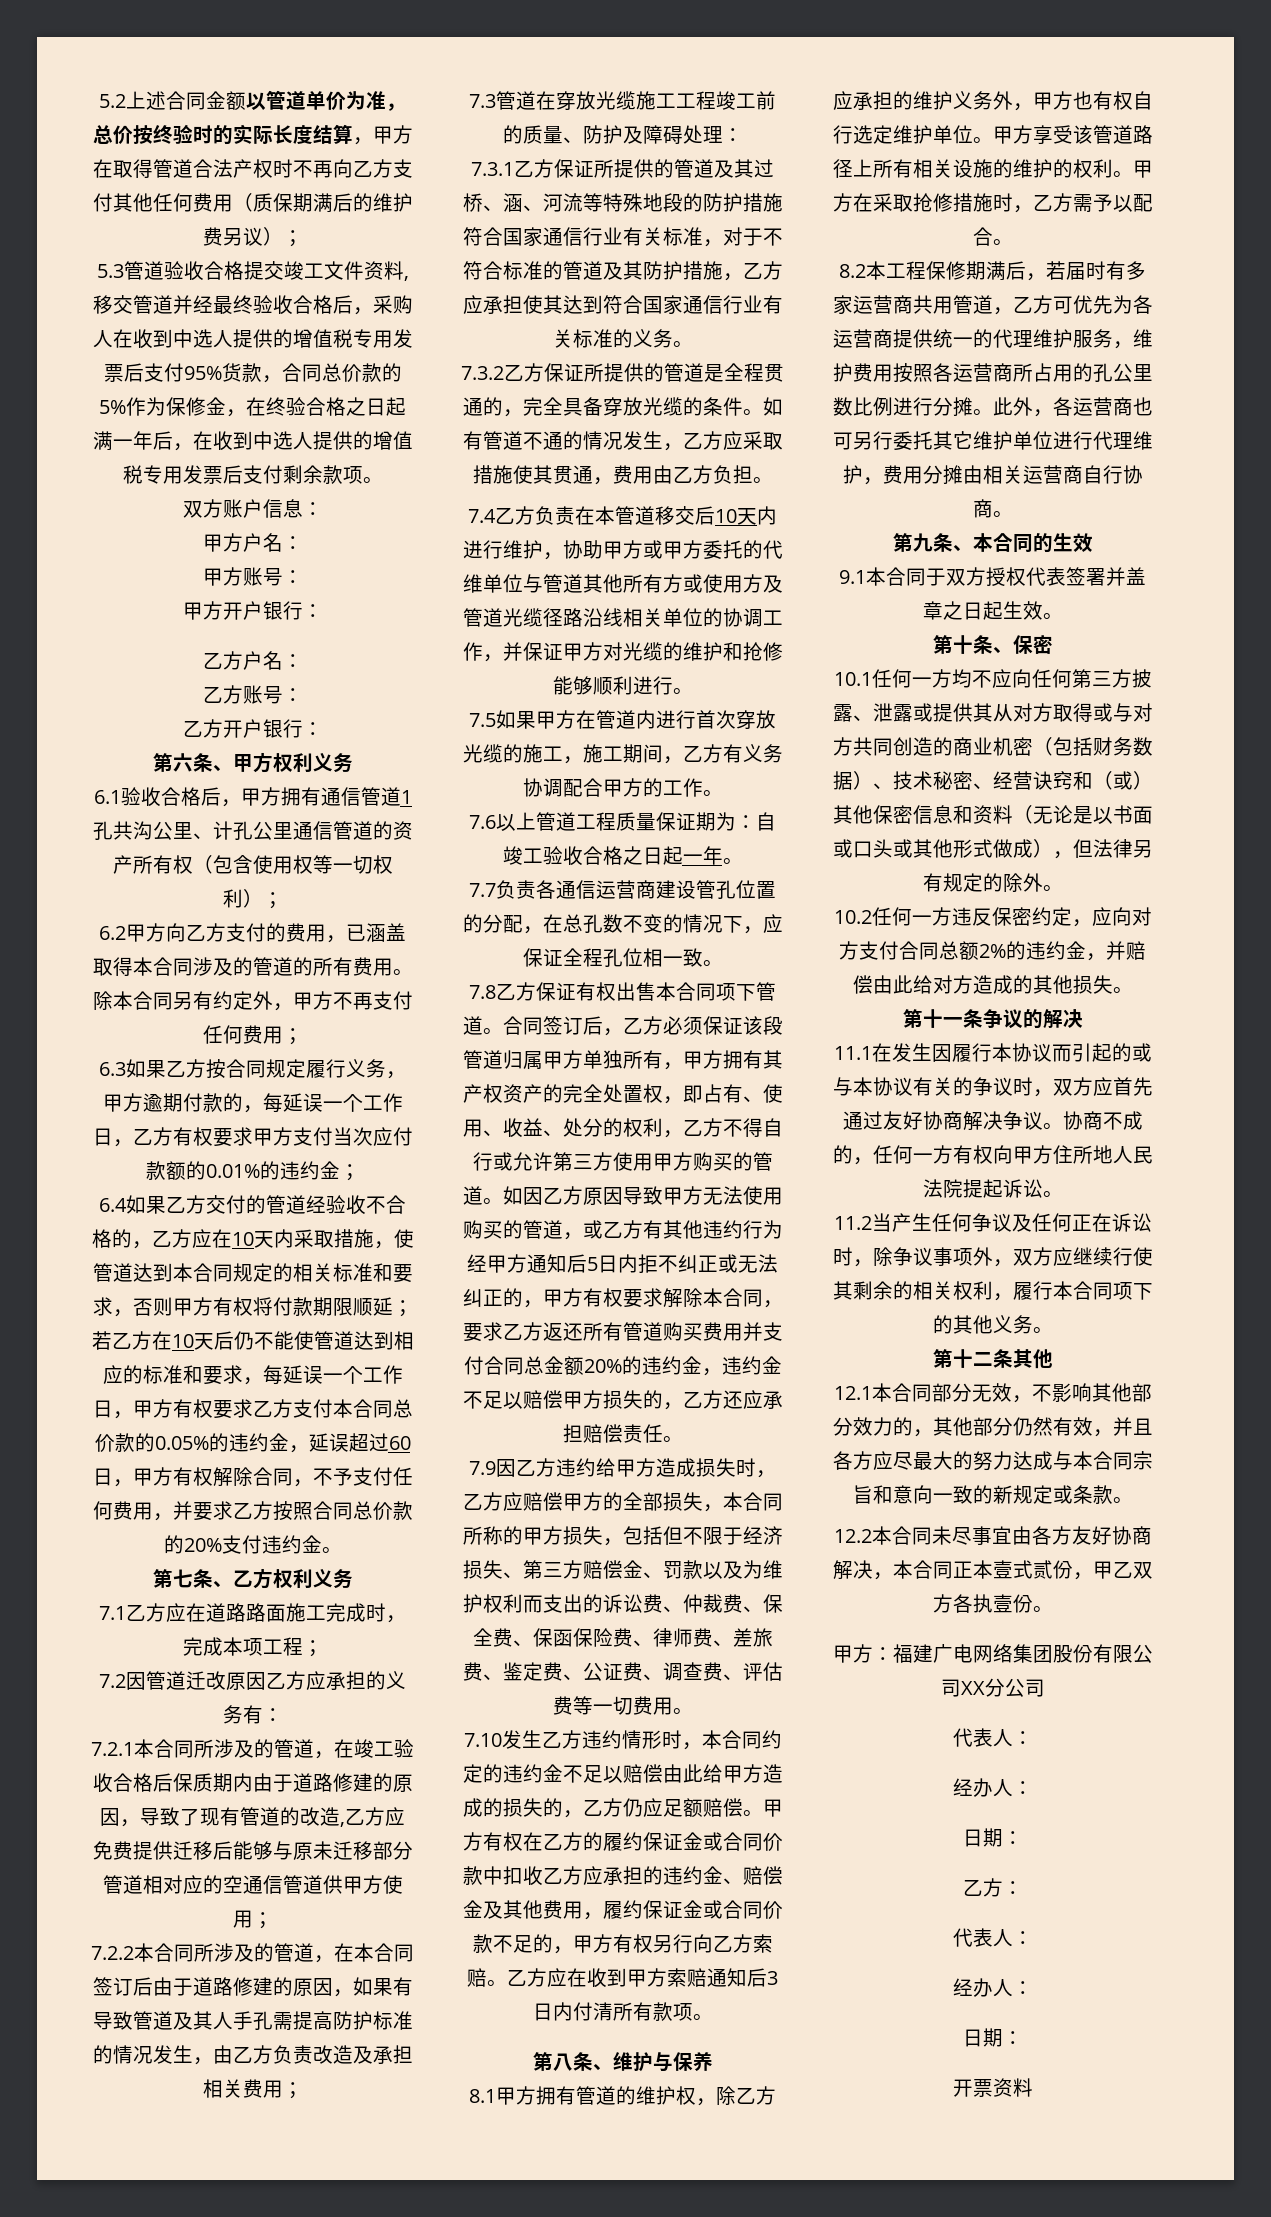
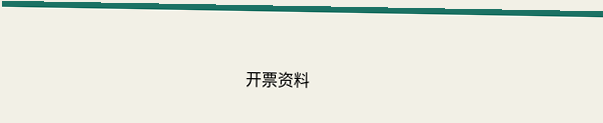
- 5.2上述合同金额以管道单价为准，总价按终验时的实际长度结算，甲方在取得管道合法产权时不再向乙方支付其他任何费用（质保期满后的维护费另议）；
- 5.3管道验收合格提交竣工文件资料,移交管道并经最终验收合格后，采购人在收到中选人提供的增值税专用发票后支付95%货款，合同总价款的5%作为保修金，在终验合格之日起满一年后，在收到中选人提供的增值税专用发票后支付剩余款项。
- 双方账户信息：
- 甲方户名：
- 甲方账号：
- 甲方开户银行：
- 乙方户名：
- 乙方账号：
- 乙方开户银行：
- 第六条、甲方权利义务
- 6.1验收合格后，甲方拥有通信管道1孔共沟公里、计孔公里通信管道的资产所有权（包含使用权等一切权利）；
- 6.2甲方向乙方支付的费用，已涵盖取得本合同涉及的管道的所有费用。除本合同另有约定外，甲方不再支付任何费用；
- 6.3如果乙方按合同规定履行义务，甲方逾期付款的，每延误一个工作日，乙方有权要求甲方支付当次应付款额的0.01%的违约金；
- 6.4如果乙方交付的管道经验收不合格的，乙方应在10天内采取措施，使管道达到本合同规定的相关标准和要求，否则甲方有权将付款期限顺延；若乙方在10天后仍不能使管道达到相应的标准和要求，每延误一个工作日，甲方有权要求乙方支付本合同总价款的0.05%的违约金，延误超过60日，甲方有权解除合同，不予支付任何费用，并要求乙方按照合同总价款的20%支付违约金。
- 第七条、乙方权利义务
- 7.1乙方应在道路路面施工完成时，完成本项工程；
- 7.2因管道迁改原因乙方应承担的义务有：
- 7.2.1本合同所涉及的管道，在竣工验收合格后保质期内由于道路修建的原因，导致了现有管道的改造,乙方应免费提供迁移后能够与原未迁移部分管道相对应的空通信管道供甲方使用；
- 7.2.2本合同所涉及的管道，在本合同签订后由于道路修建的原因，如果有导致管道及其人手孔需提高防护标准的情况发生，由乙方负责改造及承担相关费用；
- 7.3管道在穿放光缆施工工程竣工前的质量、防护及障碍处理：
- 7.3.1乙方保证所提供的管道及其过桥、涵、河流等特殊地段的防护措施符合国家通信行业有关标准，对于不符合标准的管道及其防护措施，乙方应承担使其达到符合国家通信行业有关标准的义务。
- 7.3.2乙方保证所提供的管道是全程贯通的，完全具备穿放光缆的条件。如有管道不通的情况发生，乙方应采取措施使其贯通，费用由乙方负担。
- 7.4乙方负责在本管道移交后10天内进行维护，协助甲方或甲方委托的代维单位与管道其他所有方或使用方及管道光缆径路沿线相关单位的协调工作，并保证甲方对光缆的维护和抢修能够顺利进行。
- 7.5如果甲方在管道内进行首次穿放光缆的施工，施工期间，乙方有义务协调配合甲方的工作。
- 7.6以上管道工程质量保证期为：自竣工验收合格之日起一年。
- 7.7负责各通信运营商建设管孔位置的分配，在总孔数不变的情况下，应保证全程孔位相一致。
- 7.8乙方保证有权出售本合同项下管道。合同签订后，乙方必须保证该段管道归属甲方单独所有，甲方拥有其产权资产的完全处置权，即占有、使用、收益、处分的权利，乙方不得自行或允许第三方使用甲方购买的管道。如因乙方原因导致甲方无法使用购买的管道，或乙方有其他违约行为经甲方通知后5日内拒不纠正或无法纠正的，甲方有权要求解除本合同，要求乙方返还所有管道购买费用并支付合同总金额20%的违约金，违约金不足以赔偿甲方损失的，乙方还应承担赔偿责任。
- 7.9因乙方违约给甲方造成损失时，乙方应赔偿甲方的全部损失，本合同所称的甲方损失，包括但不限于经济损失、第三方赔偿金、罚款以及为维护权利而支出的诉讼费、仲裁费、保全费、保函保险费、律师费、差旅费、鉴定费、公证费、调查费、评估费等一切费用。
- 7.10发生乙方违约情形时，本合同约定的违约金不足以赔偿由此给甲方造成的损失的，乙方仍应足额赔偿。甲方有权在乙方的履约保证金或合同价款中扣收乙方应承担的违约金、赔偿金及其他费用，履约保证金或合同价款不足的，甲方有权另行向乙方索赔。乙方应在收到甲方索赔通知后3日内付清所有款项。
- 第八条、维护与保养
- 8.1甲方拥有管道的维护权，除乙方应承担的维护义务外，甲方也有权自行选定维护单位。甲方享受该管道路径上所有相关设施的维护的权利。甲方在采取抢修措施时，乙方需予以配合。
- 8.2本工程保修期满后，若届时有多家运营商共用管道，乙方可优先为各运营商提供统一的代理维护服务，维护费用按照各运营商所占用的孔公里数比例进行分摊。此外，各运营商也可另行委托其它维护单位进行代理维护，费用分摊由相关运营商自行协商。
- 第九条、本合同的生效
- 9.1本合同于双方授权代表签署并盖章之日起生效。
- 第十条、保密
- 10.1任何一方均不应向任何第三方披露、泄露或提供其从对方取得或与对方共同创造的商业机密（包括财务数据）、技术秘密、经营诀窍和（或）其他保密信息和资料（无论是以书面或口头或其他形式做成），但法律另有规定的除外。
- 10.2任何一方违反保密约定，应向对方支付合同总额2%的违约金，并赔偿由此给对方造成的其他损失。
- 第十一条争议的解决
- 11.1在发生因履行本协议而引起的或与本协议有关的争议时，双方应首先通过友好协商解决争议。协商不成的，任何一方有权向甲方住所地人民法院提起诉讼。
- 11.2当产生任何争议及任何正在诉讼时，除争议事项外，双方应继续行使其剩余的相关权利，履行本合同项下的其他义务。
- 第十二条其他
- 12.1本合同部分无效，不影响其他部分效力的，其他部分仍然有效，并且各方应尽最大的努力达成与本合同宗旨和意向一致的新规定或条款。
- 12.2本合同未尽事宜由各方友好协商解决，本合同正本壹式贰份，甲乙双方各执壹份。
- 甲方：福建广电网络集团股份有限公司XX分公司
- 代表人：
- 经办人：
- 日期：
- 乙方：
- 代表人：
- 经办人：
- 日期：

